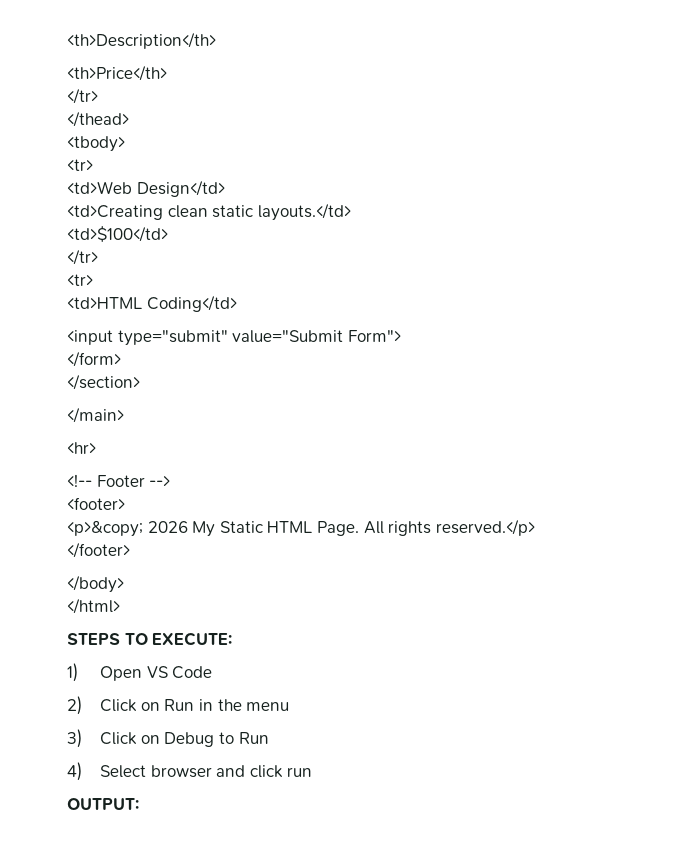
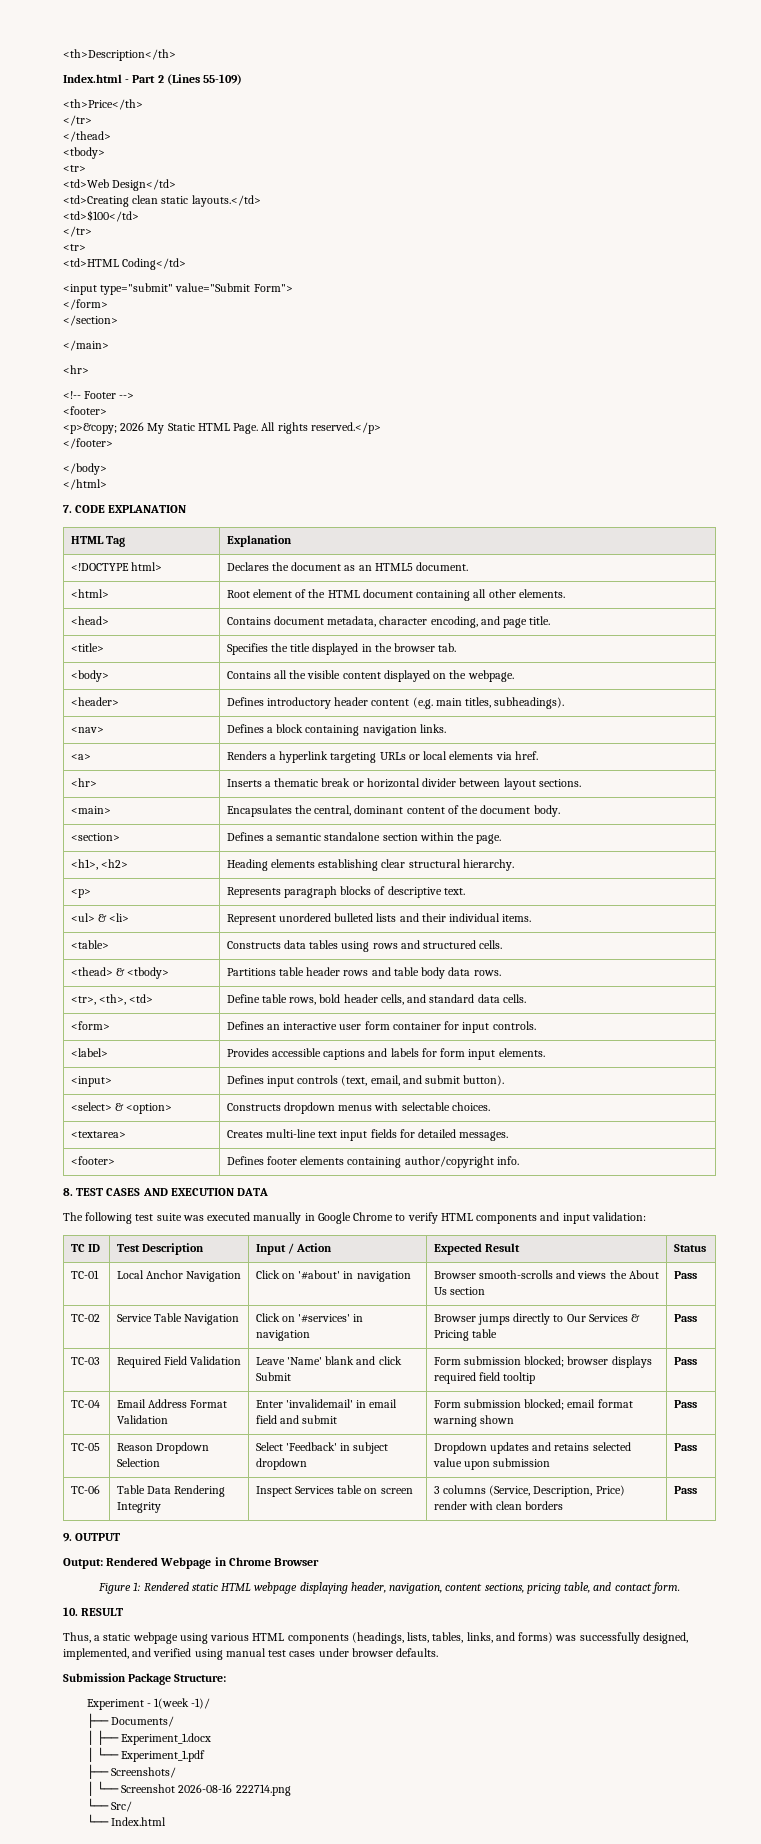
+ Index.html - Part 2 (Lines 55-109)
- STEPS TO EXECUTE:
- 1) Open VS Code
- 2) Click on Run in the menu
- 3) Click on Debug to Run
- 4) Select browser and click run
- OUTPUT:
+ 7. CODE EXPLANATION
+ HTML Tag | Explanation
+ <!DOCTYPE html> | Declares the document as an HTML5 document.
+ <html> | Root element of the HTML document containing all other elements.
+ <head> | Contains document metadata, character encoding, and page title.
+ <title> | Specifies the title displayed in the browser tab.
+ <body> | Contains all the visible content displayed on the webpage.
+ <header> | Defines introductory header content (e.g. main titles, subheadings).
+ <nav> | Defines a block containing navigation links.
+ <a> | Renders a hyperlink targeting URLs or local elements via href.
+ <hr> | Inserts a thematic break or horizontal divider between layout sections.
+ <main> | Encapsulates the central, dominant content of the document body.
+ <section> | Defines a semantic standalone section within the page.
+ <h1>, <h2> | Heading elements establishing clear structural hierarchy.
+ <p> | Represents paragraph blocks of descriptive text.
+ <ul> & <li> | Represent unordered bulleted lists and their individual items.
+ <table> | Constructs data tables using rows and structured cells.
+ <thead> & <tbody> | Partitions table header rows and table body data rows.
+ <tr>, <th>, <td> | Define table rows, bold header cells, and standard data cells.
+ <form> | Defines an interactive user form container for input controls.
+ <label> | Provides accessible captions and labels for form input elements.
+ <input> | Defines input controls (text, email, and submit button).
+ <select> & <option> | Constructs dropdown menus with selectable choices.
+ <textarea> | Creates multi-line text input fields for detailed messages.
+ <footer> | Defines footer elements containing author/copyright info.
+ 8. TEST CASES AND EXECUTION DATA
+ The following test suite was executed manually in Google Chrome to verify HTML components and input validation:
+ TC ID | Test Description | Input / Action | Expected Result | Status
+ TC-01 | Local Anchor Navigation | Click on '#about' in navigation | Browser smooth-scrolls and views the About Us section | Pass
+ TC-02 | Service Table Navigation | Click on '#services' in navigation | Browser jumps directly to Our Services & Pricing table | Pass
+ TC-03 | Required Field Validation | Leave 'Name' blank and click Submit | Form submission blocked; browser displays required field tooltip | Pass
+ TC-04 | Email Address Format Validation | Enter 'invalidemail' in email field and submit | Form submission blocked; email format warning shown | Pass
+ TC-05 | Reason Dropdown Selection | Select 'Feedback' in subject dropdown | Dropdown updates and retains selected value upon submission | Pass
+ TC-06 | Table Data Rendering Integrity | Inspect Services table on screen | 3 columns (Service, Description, Price) render with clean borders | Pass
+ 9. OUTPUT
+ Output: Rendered Webpage in Chrome Browser
+ Figure 1: Rendered static HTML webpage displaying header, navigation, content sections, pricing table, and contact form.
+ 10. RESULT
+ Thus, a static webpage using various HTML components (headings, lists, tables, links, and forms) was successfully designed, implemented, and verified using manual test cases under browser defaults.
+ Submission Package Structure:
+ Experiment - 1(week -1)/
+ ├── Documents/
+ │ ├── Experiment_1.docx
+ │ └── Experiment_1.pdf
+ ├── Screenshots/
+ │ └── Screenshot 2026-08-16 222714.png
+ └── Src/
+ └── Index.html

